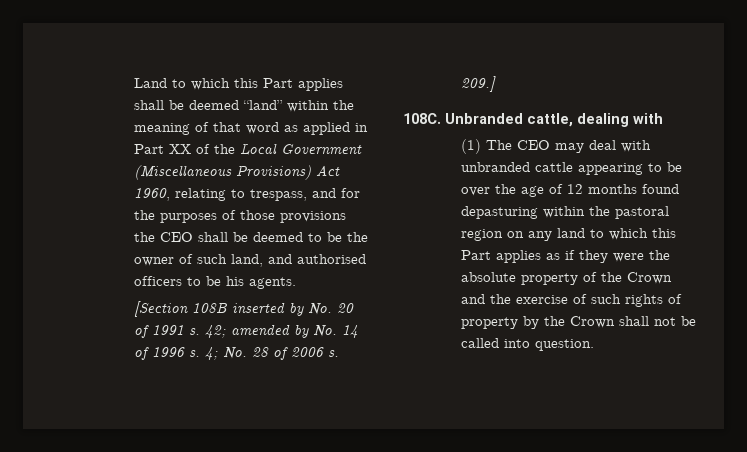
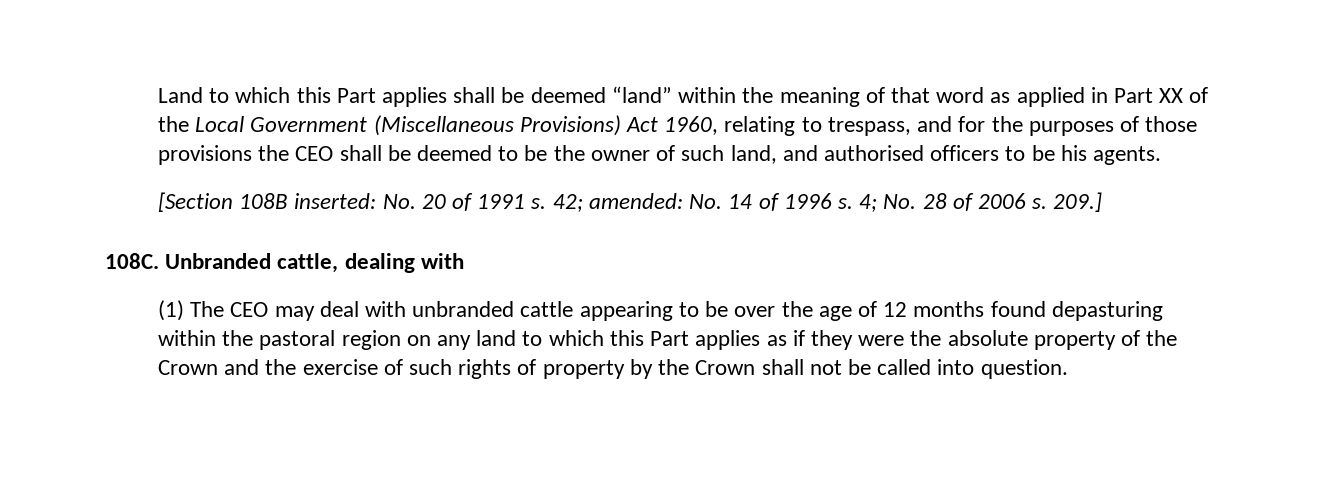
- [Section 108B inserted by No. 20 of 1991 s.
+ [Section 108B inserted: No. 20 of 1991 s.
- 42; amended by No. 14 of 1996 s.
+ 42; amended: No. 14 of 1996 s.

